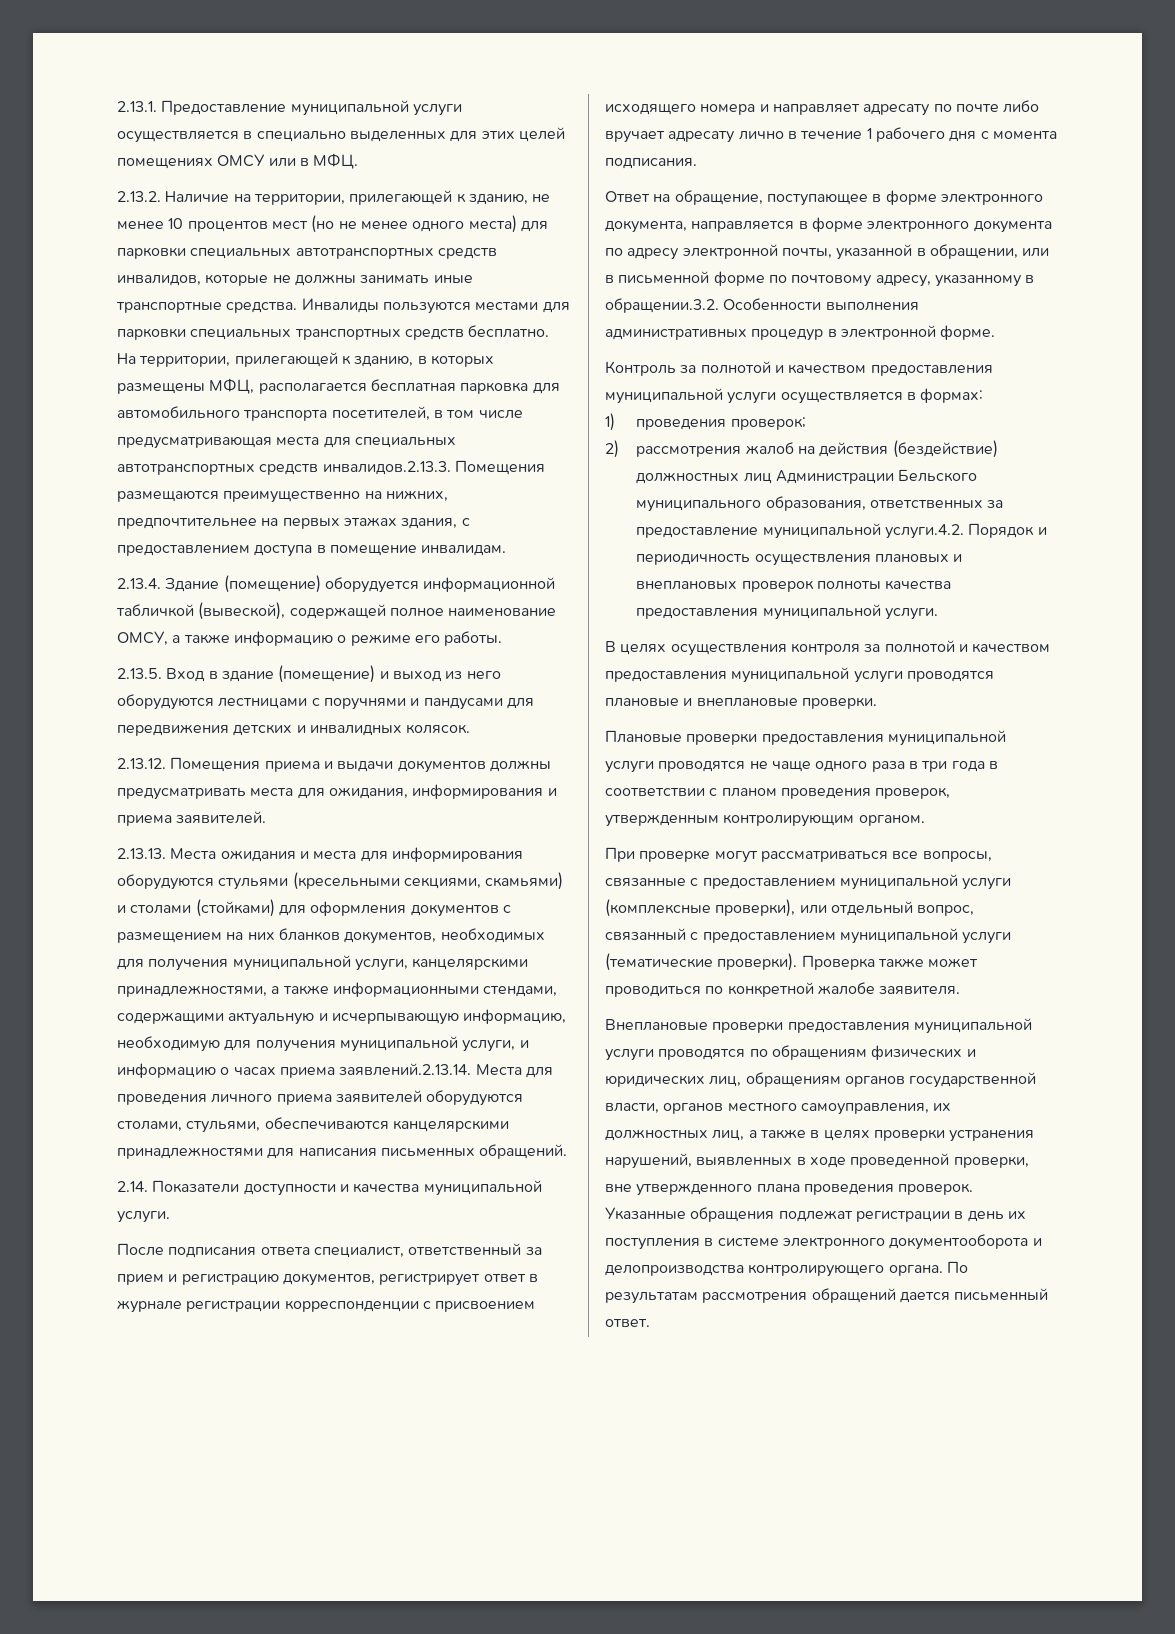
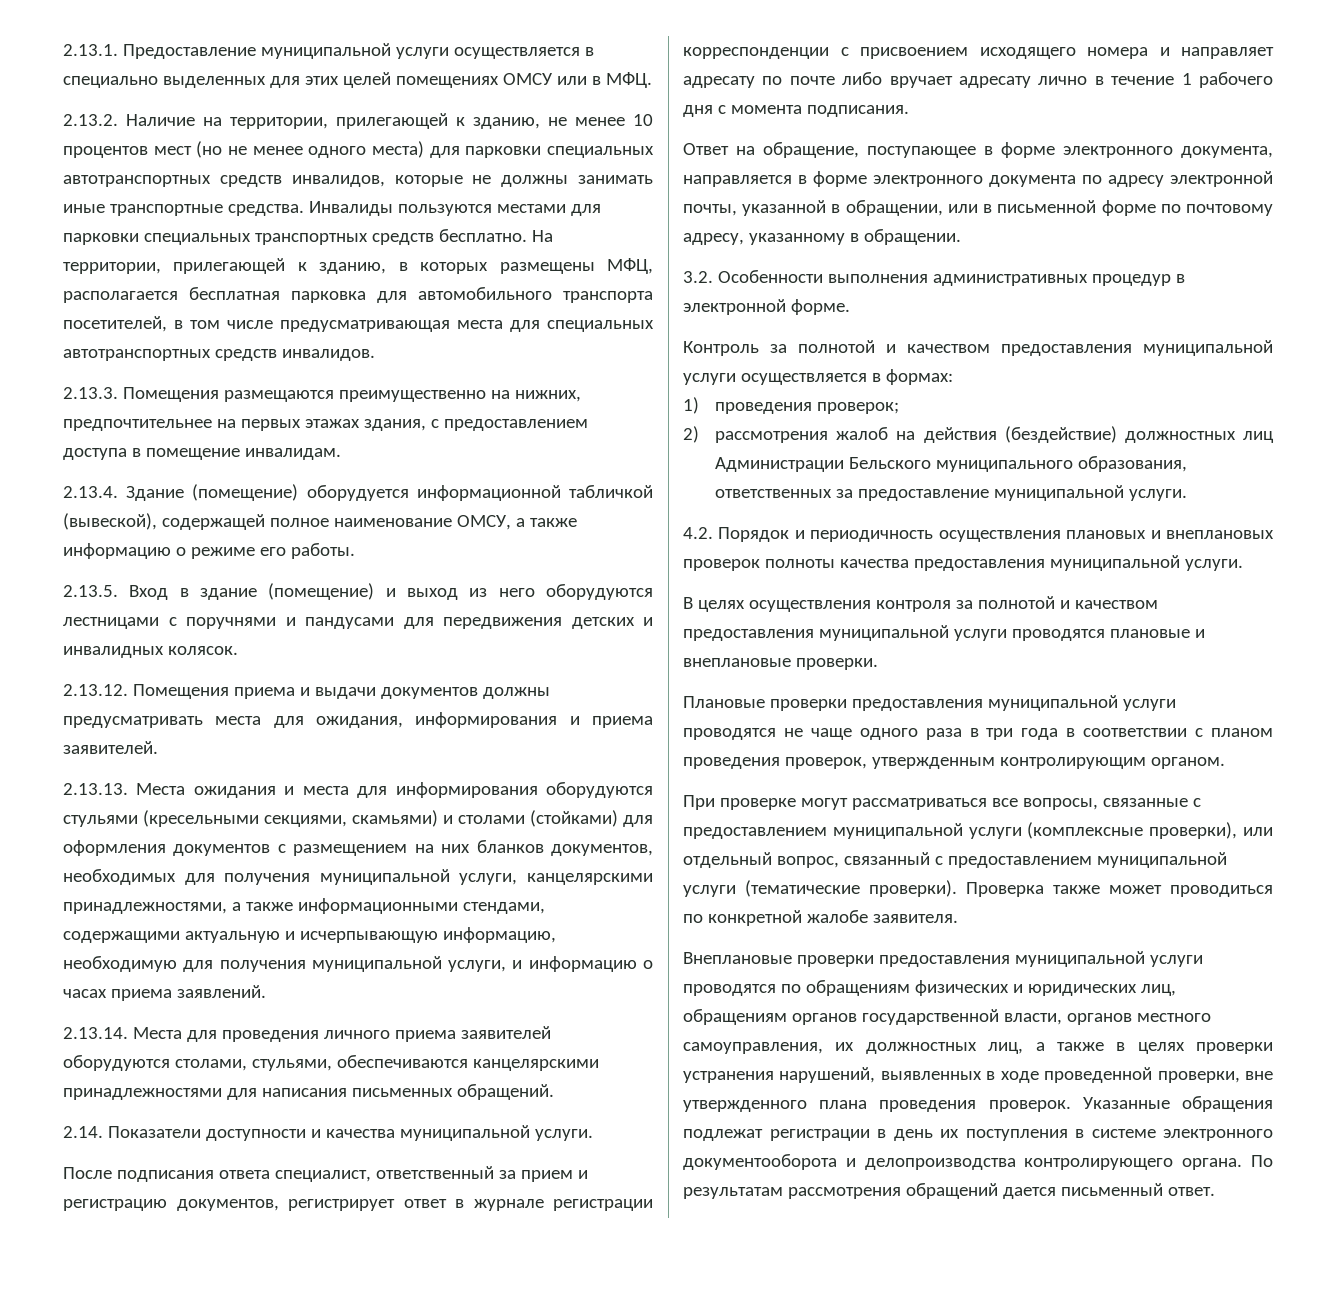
- На территории, прилегающей к зданию, в которых размещены МФЦ, располагается бесплатная парковка для автомобильного транспорта посетителей, в том числе предусматривающая места для специальных автотранспортных средств инвалидов.2.13.3. Помещения размещаются преимущественно на нижних, предпочтительнее на первых этажах здания, с предоставлением доступа в помещение инвалидам.
+ На территории, прилегающей к зданию, в которых размещены МФЦ, располагается бесплатная парковка для автомобильного транспорта посетителей, в том числе предусматривающая места для специальных автотранспортных средств инвалидов.
+ 2.13.3. Помещения размещаются преимущественно на нижних, предпочтительнее на первых этажах здания, с предоставлением доступа в помещение инвалидам.
- 2.13.13. Места ожидания и места для информирования оборудуются стульями (кресельными секциями, скамьями) и столами (стойками) для оформления документов с размещением на них бланков документов, необходимых для получения муниципальной услуги, канцелярскими принадлежностями, а также информационными стендами, содержащими актуальную и исчерпывающую информацию, необходимую для получения муниципальной услуги, и информацию о часах приема заявлений.2.13.14. Места для проведения личного приема заявителей оборудуются столами, стульями, обеспечиваются канцелярскими принадлежностями для написания письменных обращений.
+ 2.13.13. Места ожидания и места для информирования оборудуются стульями (кресельными секциями, скамьями) и столами (стойками) для оформления документов с размещением на них бланков документов, необходимых для получения муниципальной услуги, канцелярскими принадлежностями, а также информационными стендами, содержащими актуальную и исчерпывающую информацию, необходимую для получения муниципальной услуги, и информацию о часах приема заявлений.
+ 2.13.14. Места для проведения личного приема заявителей оборудуются столами, стульями, обеспечиваются канцелярскими принадлежностями для написания письменных обращений.
- Ответ на обращение, поступающее в форме электронного документа, направляется в форме электронного документа по адресу электронной почты, указанной в обращении, или в письменной форме по почтовому адресу, указанному в обращении.3.2. Особенности выполнения административных процедур в электронной форме.
+ Ответ на обращение, поступающее в форме электронного документа, направляется в форме электронного документа по адресу электронной почты, указанной в обращении, или в письменной форме по почтовому адресу, указанному в обращении.
+ 3.2. Особенности выполнения административных процедур в электронной форме.
- 2) рассмотрения жалоб на действия (бездействие) должностных лиц Администрации Бельского муниципального образования, ответственных за предоставление муниципальной услуги.4.2. Порядок и периодичность осуществления плановых и внеплановых проверок полноты качества предоставления муниципальной услуги.
+ 2) рассмотрения жалоб на действия (бездействие) должностных лиц Администрации Бельского муниципального образования, ответственных за предоставление муниципальной услуги.
+ 4.2. Порядок и периодичность осуществления плановых и внеплановых проверок полноты качества предоставления муниципальной услуги.

